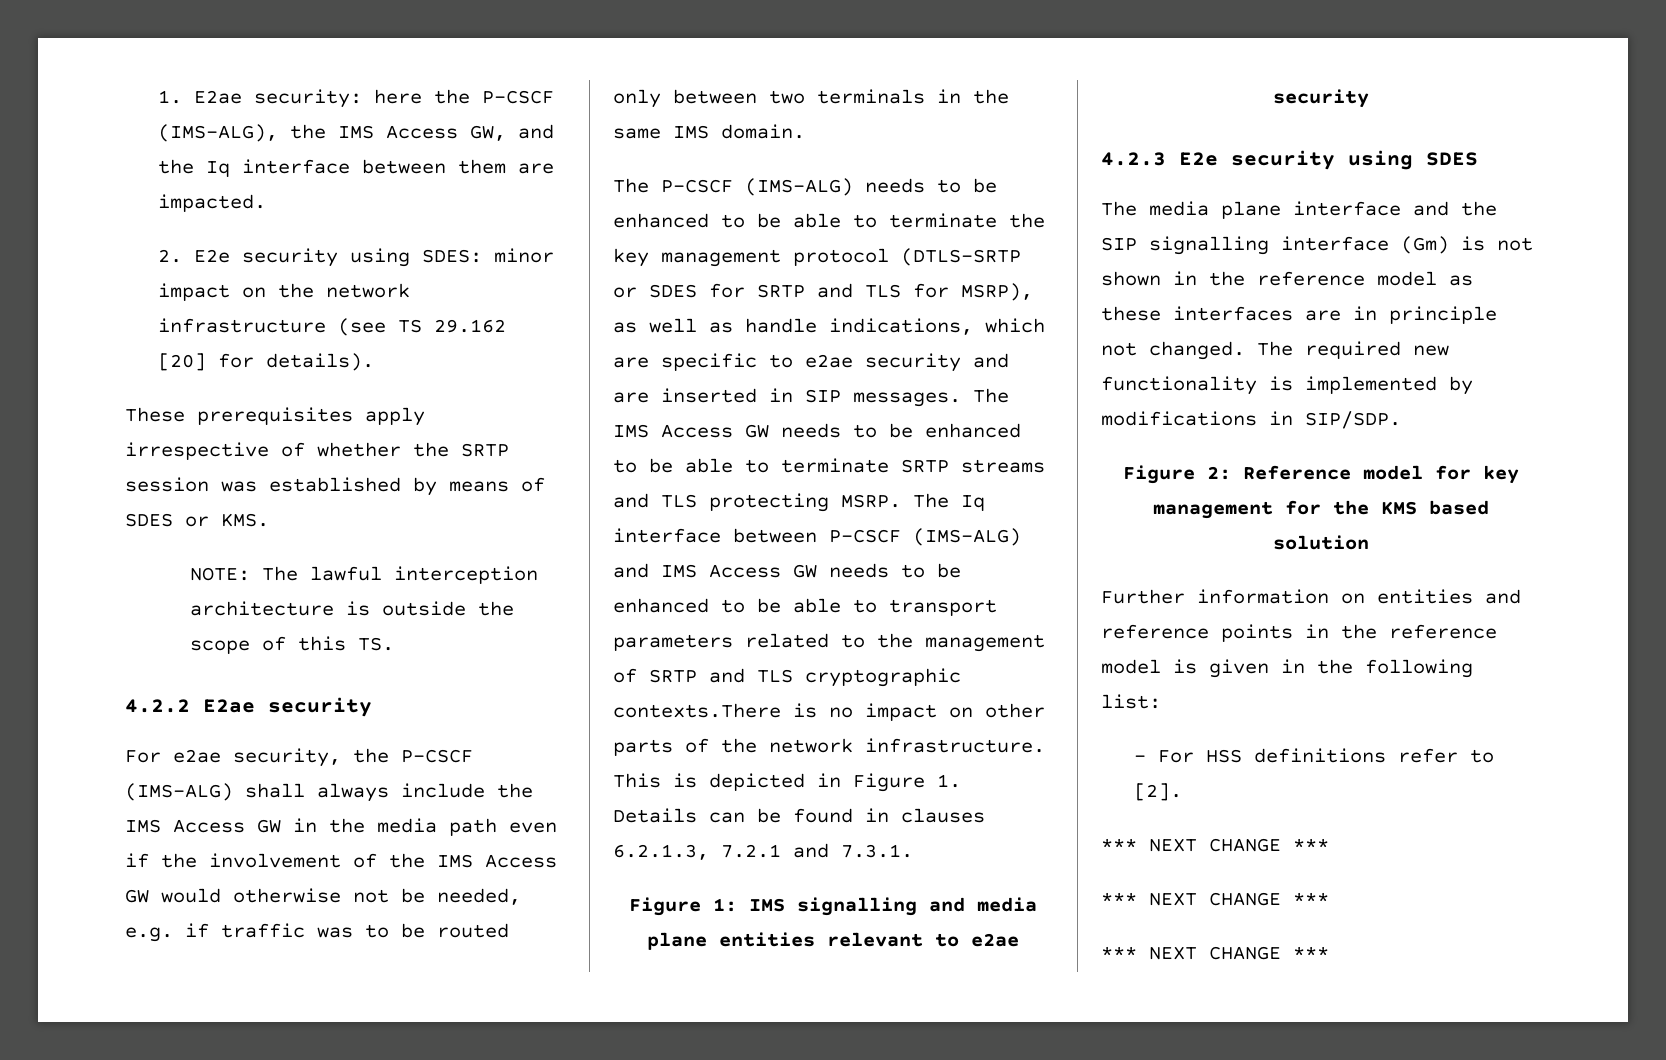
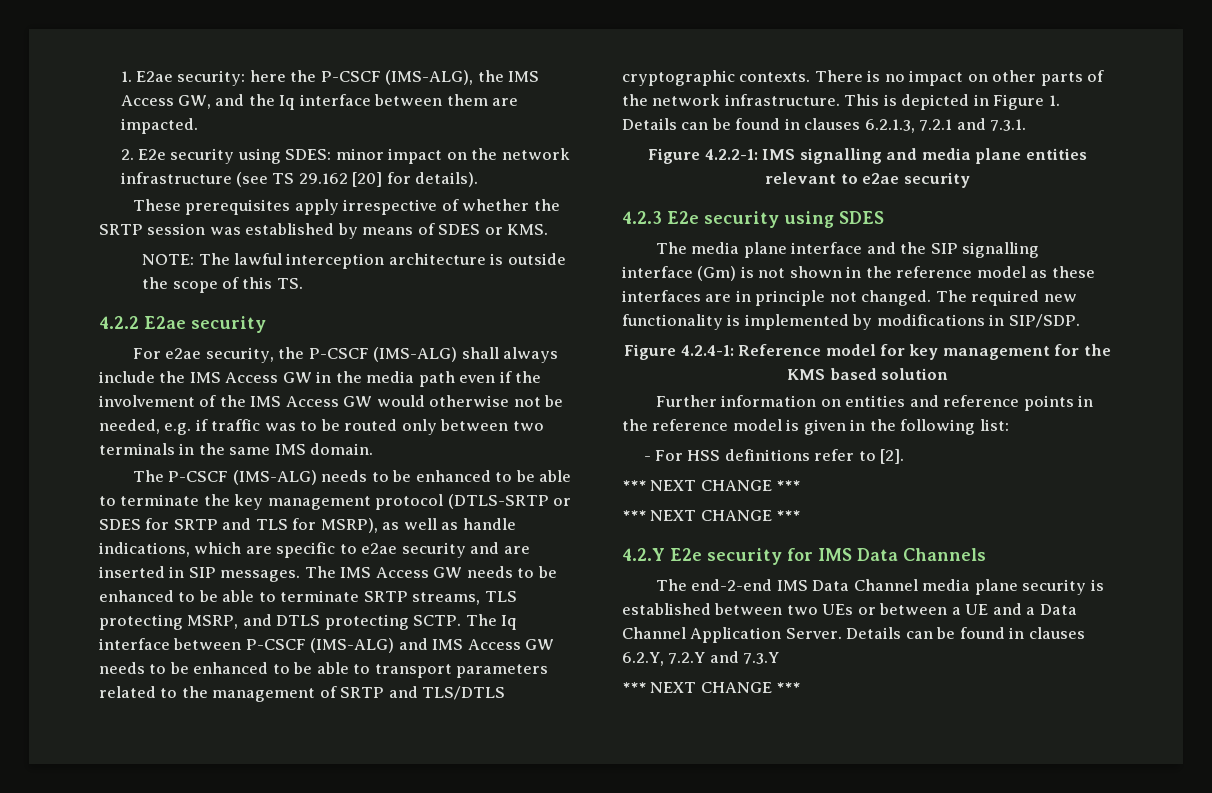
- The IMS Access GW needs to be enhanced to be able to terminate SRTP streams and TLS protecting MSRP.
+ The IMS Access GW needs to be enhanced to be able to terminate SRTP streams, TLS protecting MSRP, and DTLS protecting SCTP.
- The Iq interface between P-CSCF (IMS-ALG) and IMS Access GW needs to be enhanced to be able to transport parameters related to the management of SRTP and TLS cryptographic contexts.There is no impact on other parts of the network infrastructure.
+ The Iq interface between P-CSCF (IMS-ALG) and IMS Access GW needs to be enhanced to be able to transport parameters related to the management of SRTP and TLS/DTLS cryptographic contexts. There is no impact on other parts of the network infrastructure.
- Figure 1: IMS signalling and media plane entities relevant to e2ae security
+ Figure 4.2.2-1: IMS signalling and media plane entities relevant to e2ae security
- Figure 2: Reference model for key management for the KMS based solution
+ Figure 4.2.4-1: Reference model for key management for the KMS based solution
+ 4.2.Y E2e security for IMS Data Channels
+ The end-2-end IMS Data Channel media plane security is established between two UEs or between a UE and a Data Channel Application Server. Details can be found in clauses 6.2.Y, 7.2.Y and 7.3.Y

